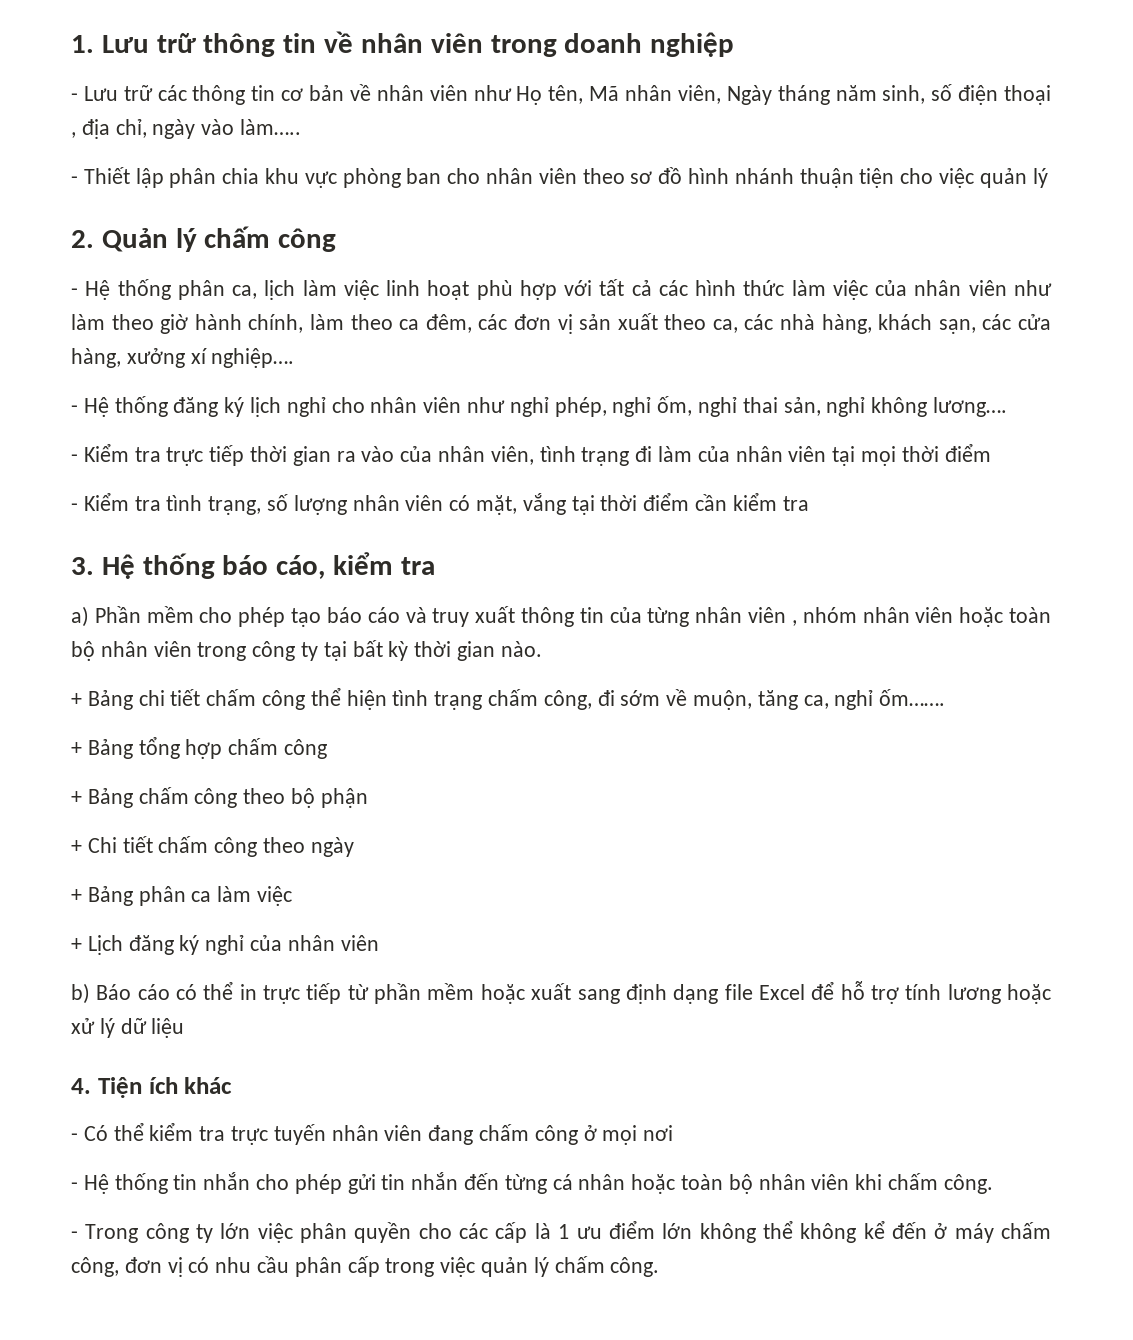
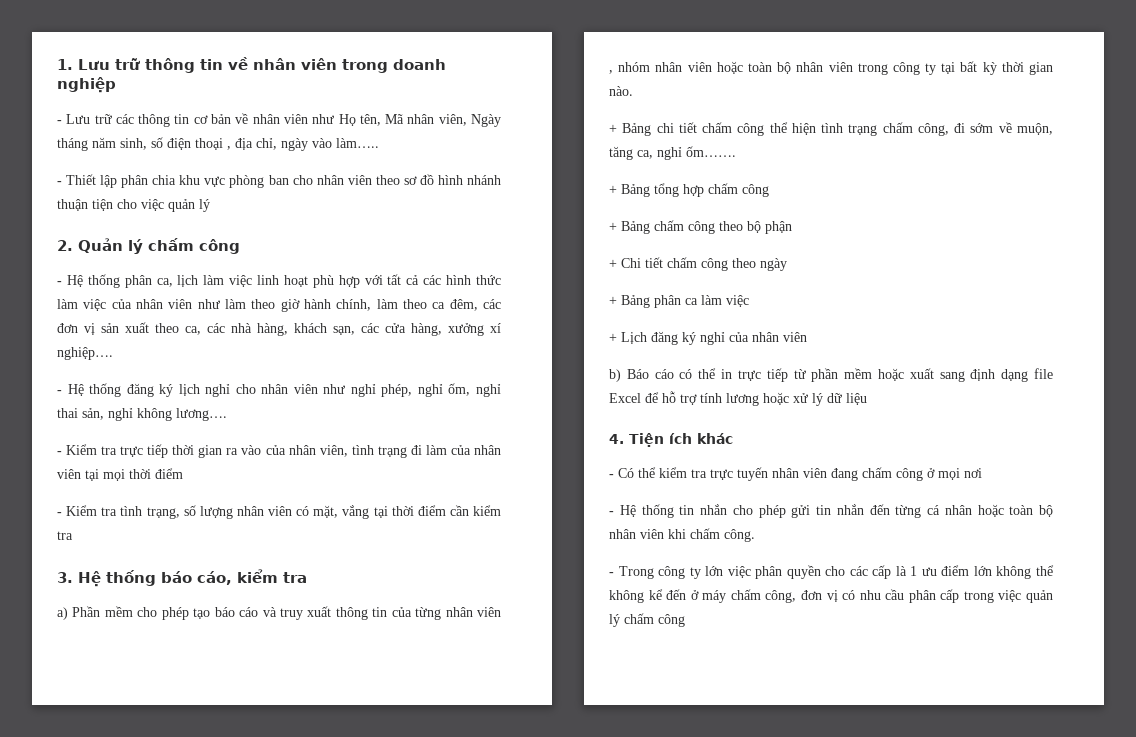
- - Trong công ty lớn việc phân quyền cho các cấp là 1 ưu điểm lớn không thể không kể đến ở máy chấm công, đơn vị có nhu cầu phân cấp trong việc quản lý chấm công.
+ - Trong công ty lớn việc phân quyền cho các cấp là 1 ưu điểm lớn không thể không kể đến ở máy chấm công, đơn vị có nhu cầu phân cấp trong việc quản lý chấm công

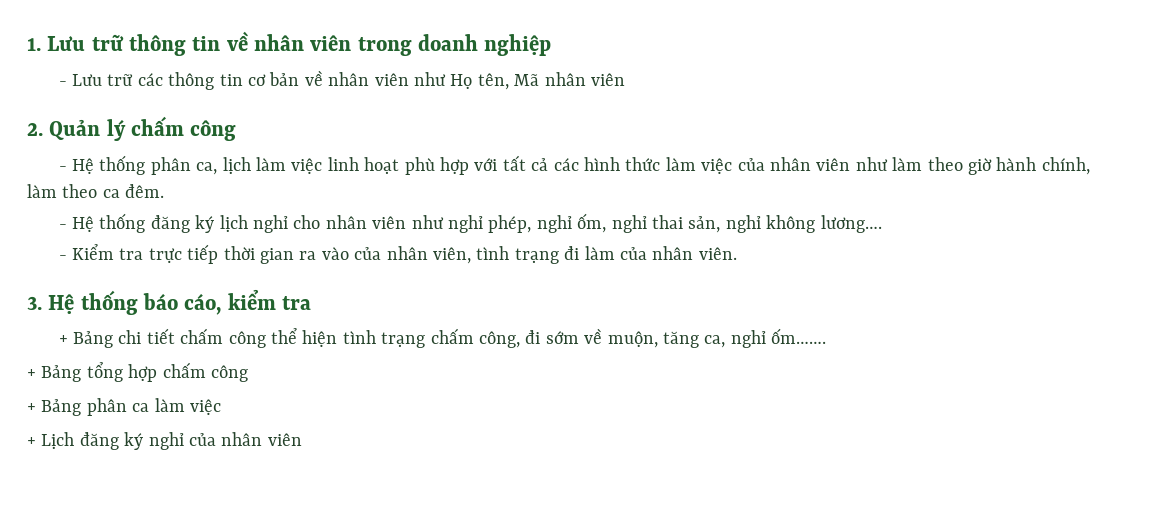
- - Lưu trữ các thông tin cơ bản về nhân viên như Họ tên, Mã nhân viên, Ngày tháng năm sinh, số điện thoại , địa chỉ, ngày vào làm…..
- - Thiết lập phân chia khu vực phòng ban cho nhân viên theo sơ đồ hình nhánh thuận tiện cho việc quản lý
+ - Lưu trữ các thông tin cơ bản về nhân viên như Họ tên, Mã nhân viên
- - Hệ thống phân ca, lịch làm việc linh hoạt phù hợp với tất cả các hình thức làm việc của nhân viên như làm theo giờ hành chính, làm theo ca đêm, các đơn vị sản xuất theo ca, các nhà hàng, khách sạn, các cửa hàng, xưởng xí nghiệp….
+ - Hệ thống phân ca, lịch làm việc linh hoạt phù hợp với tất cả các hình thức làm việc của nhân viên như làm theo giờ hành chính, làm theo ca đêm.
- - Kiểm tra trực tiếp thời gian ra vào của nhân viên, tình trạng đi làm của nhân viên tại mọi thời điểm
- - Kiểm tra tình trạng, số lượng nhân viên có mặt, vắng tại thời điểm cần kiểm tra
+ - Kiểm tra trực tiếp thời gian ra vào của nhân viên, tình trạng đi làm của nhân viên.
- a) Phần mềm cho phép tạo báo cáo và truy xuất thông tin của từng nhân viên , nhóm nhân viên hoặc toàn bộ nhân viên trong công ty tại bất kỳ thời gian nào.
- + Bảng chấm công theo bộ phận
- + Chi tiết chấm công theo ngày
- b) Báo cáo có thể in trực tiếp từ phần mềm hoặc xuất sang định dạng file Excel để hỗ trợ tính lương hoặc xử lý dữ liệu
- 4. Tiện ích khác
- - Có thể kiểm tra trực tuyến nhân viên đang chấm công ở mọi nơi
- - Hệ thống tin nhắn cho phép gửi tin nhắn đến từng cá nhân hoặc toàn bộ nhân viên khi chấm công.
- - Trong công ty lớn việc phân quyền cho các cấp là 1 ưu điểm lớn không thể không kể đến ở máy chấm công, đơn vị có nhu cầu phân cấp trong việc quản lý chấm công

